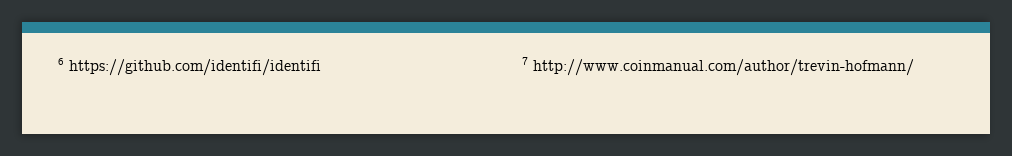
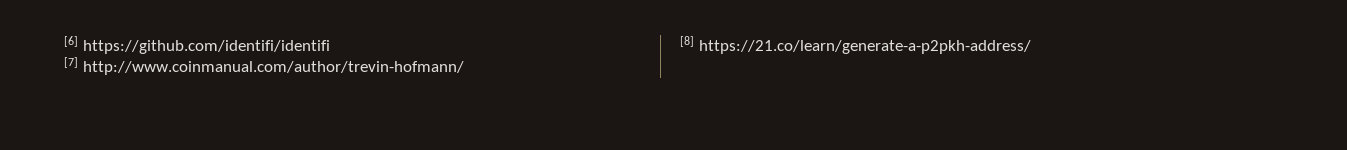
- 6 https://github.com/identifi/identifi
+ [6] https://github.com/identifi/identifi
- 7 http://www.coinmanual.com/author/trevin-hofmann/
+ [7] http://www.coinmanual.com/author/trevin-hofmann/
+ [8] https://21.co/learn/generate-a-p2pkh-address/

